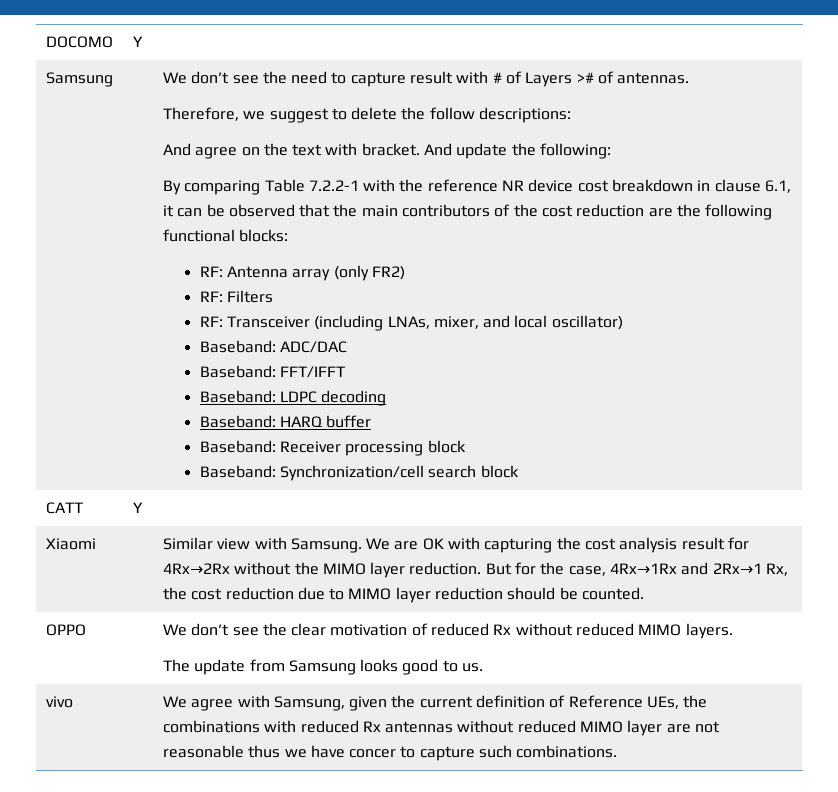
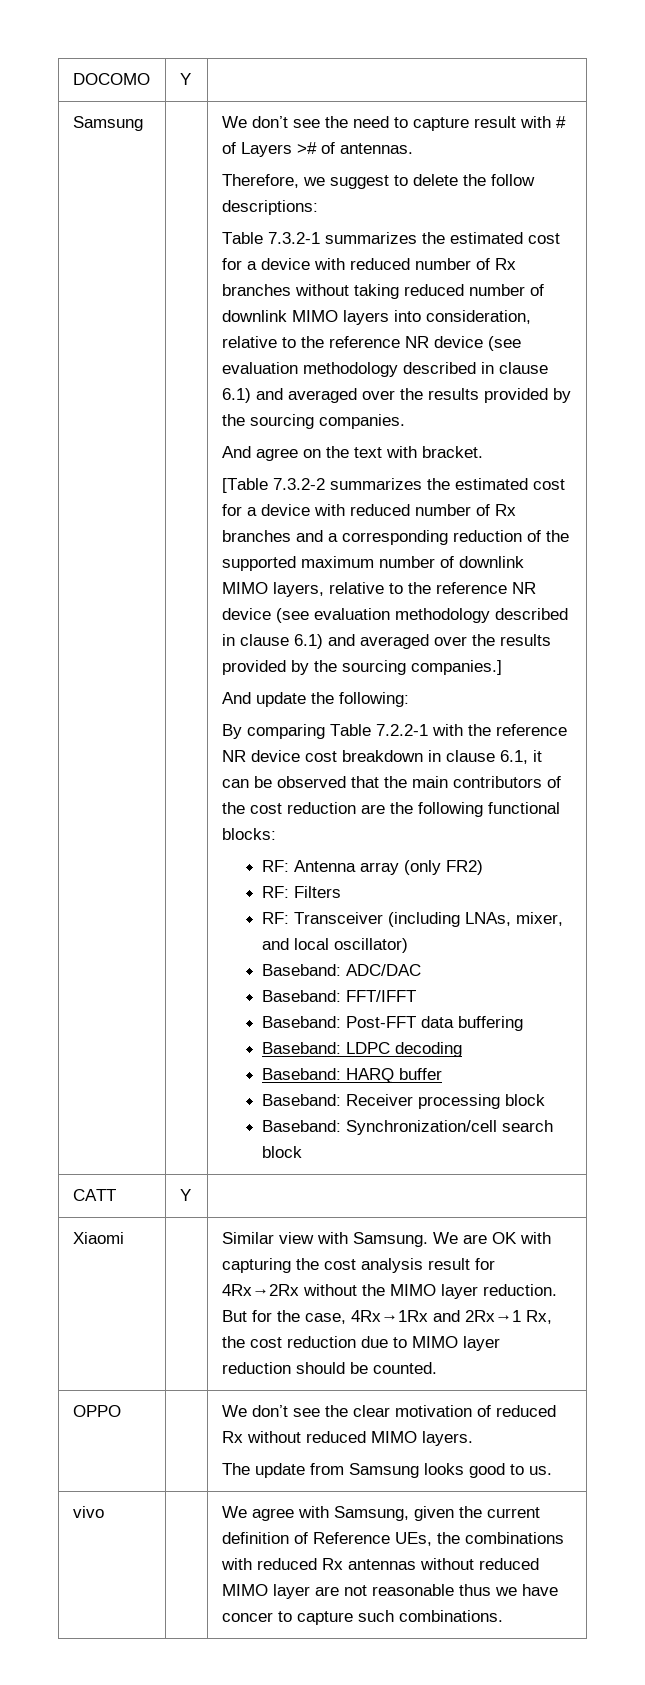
+ Table 7.3.2-1 summarizes the estimated cost for a device with reduced number of Rx branches without taking reduced number of downlink MIMO layers into consideration, relative to the reference NR device (see evaluation methodology described in clause 6.1) and averaged over the results provided by the sourcing companies.
- And agree on the text with bracket. And update the following:
+ And agree on the text with bracket.
+ [Table 7.3.2-2 summarizes the estimated cost for a device with reduced number of Rx branches and a corresponding reduction of the supported maximum number of downlink MIMO layers, relative to the reference NR device (see evaluation methodology described in clause 6.1) and averaged over the results provided by the sourcing companies.]
+ And update the following:
+ Baseband: Post-FFT data buffering

